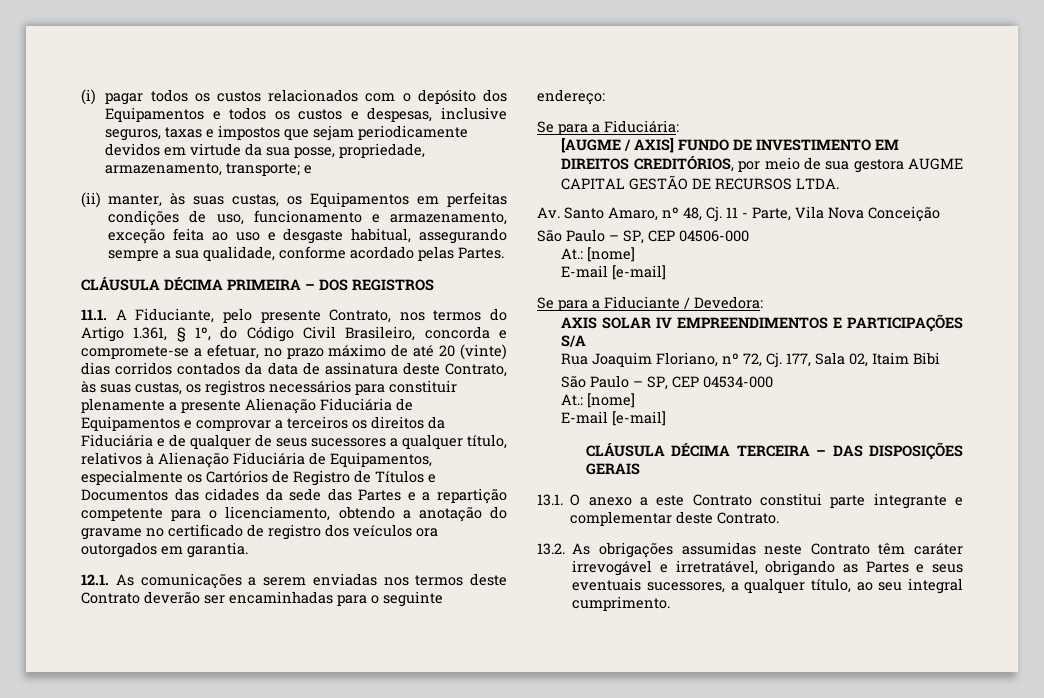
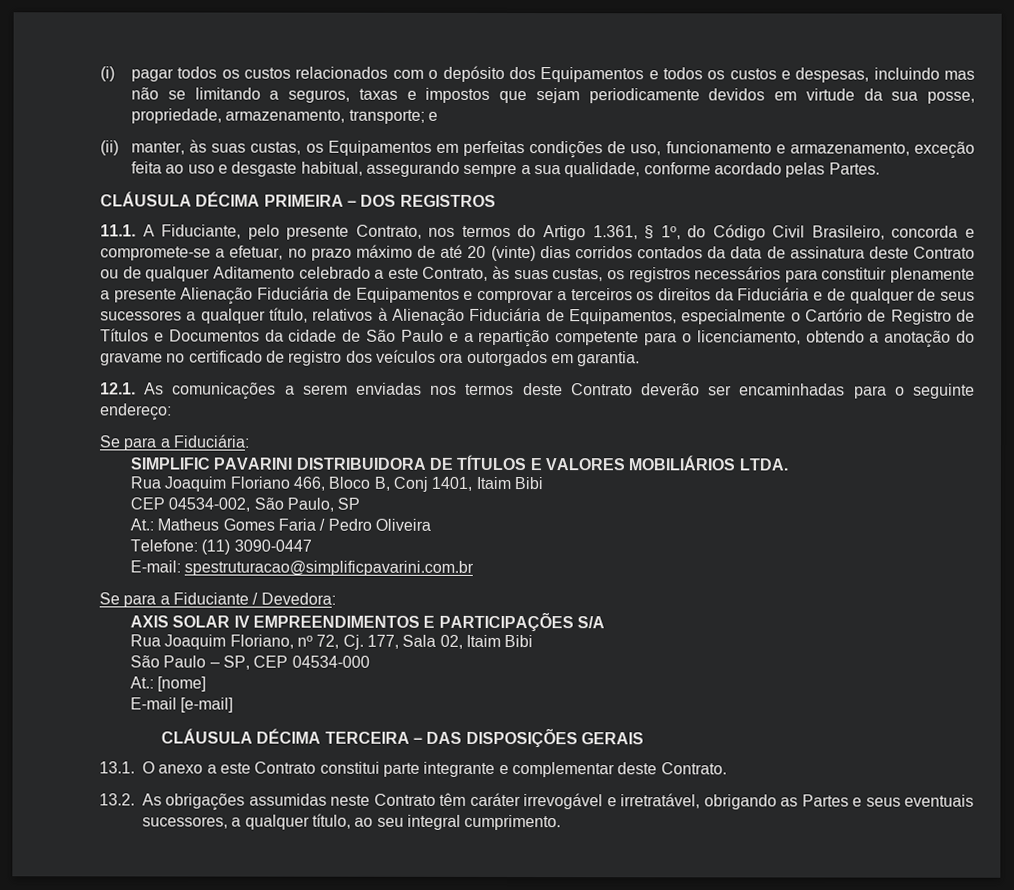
- (i) pagar todos os custos relacionados com o depósito dos Equipamentos e todos os custos e despesas, inclusive seguros, taxas e impostos que sejam periodicamente devidos em virtude da sua posse, propriedade, armazenamento, transporte; e
+ (i) pagar todos os custos relacionados com o depósito dos Equipamentos e todos os custos e despesas, incluindo mas não se limitando a seguros, taxas e impostos que sejam periodicamente devidos em virtude da sua posse, propriedade, armazenamento, transporte; e
- 11.1. A Fiduciante, pelo presente Contrato, nos termos do Artigo 1.361, § 1º, do Código Civil Brasileiro, concorda e compromete-se a efetuar, no prazo máximo de até 20 (vinte) dias corridos contados da data de assinatura deste Contrato, às suas custas, os registros necessários para constituir plenamente a presente Alienação Fiduciária de Equipamentos e comprovar a terceiros os direitos da Fiduciária e de qualquer de seus sucessores a qualquer título, relativos à Alienação Fiduciária de Equipamentos, especialmente os Cartórios de Registro de Títulos e Documentos das cidades da sede das Partes e a repartição competente para o licenciamento, obtendo a anotação do gravame no certificado de registro dos veículos ora outorgados em garantia.
+ 11.1. A Fiduciante, pelo presente Contrato, nos termos do Artigo 1.361, § 1º, do Código Civil Brasileiro, concorda e compromete-se a efetuar, no prazo máximo de até 20 (vinte) dias corridos contados da data de assinatura deste Contrato ou de qualquer Aditamento celebrado a este Contrato, às suas custas, os registros necessários para constituir plenamente a presente Alienação Fiduciária de Equipamentos e comprovar a terceiros os direitos da Fiduciária e de qualquer de seus sucessores a qualquer título, relativos à Alienação Fiduciária de Equipamentos, especialmente o Cartório de Registro de Títulos e Documentos da cidade de São Paulo e a repartição competente para o licenciamento, obtendo a anotação do gravame no certificado de registro dos veículos ora outorgados em garantia.
- [AUGME / AXIS] FUNDO DE INVESTIMENTO EM DIREITOS CREDITÓRIOS, por meio de sua gestora AUGME CAPITAL GESTÃO DE RECURSOS LTDA.
- Av. Santo Amaro, nº 48, Cj. 11 - Parte, Vila Nova Conceição
- São Paulo – SP, CEP 04506-000
- At.: [nome]
- E-mail [e-mail]
+ SIMPLIFIC PAVARINI DISTRIBUIDORA DE TÍTULOS E VALORES MOBILIÁRIOS LTDA.
+ Rua Joaquim Floriano 466, Bloco B, Conj 1401, Itaim Bibi
+ CEP 04534-002, São Paulo, SP
+ At.: Matheus Gomes Faria / Pedro Oliveira
+ Telefone: (11) 3090-0447
+ E-mail: spestruturacao@simplificpavarini.com.br

